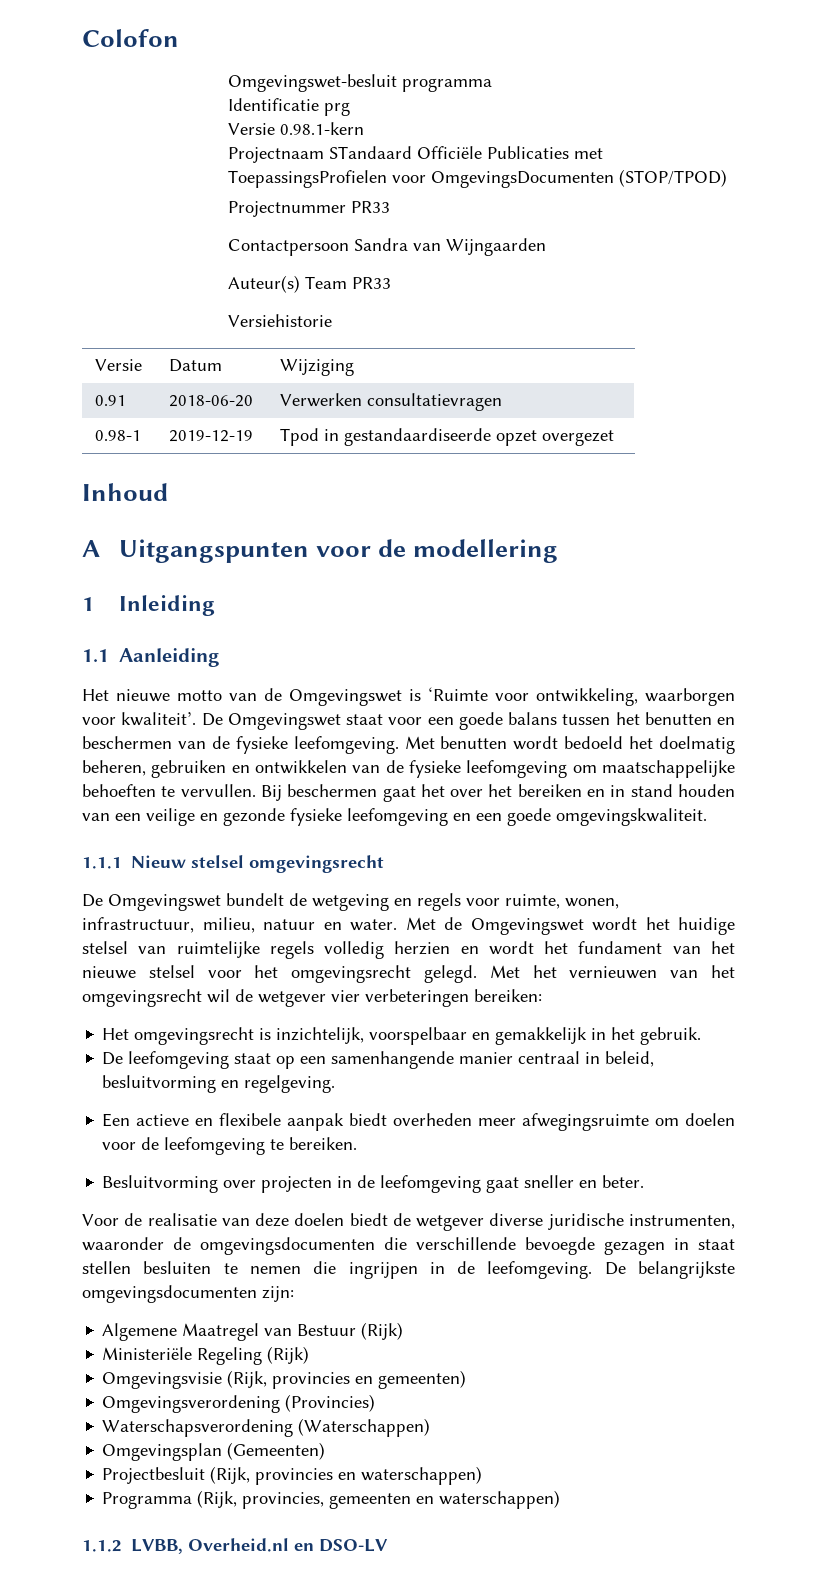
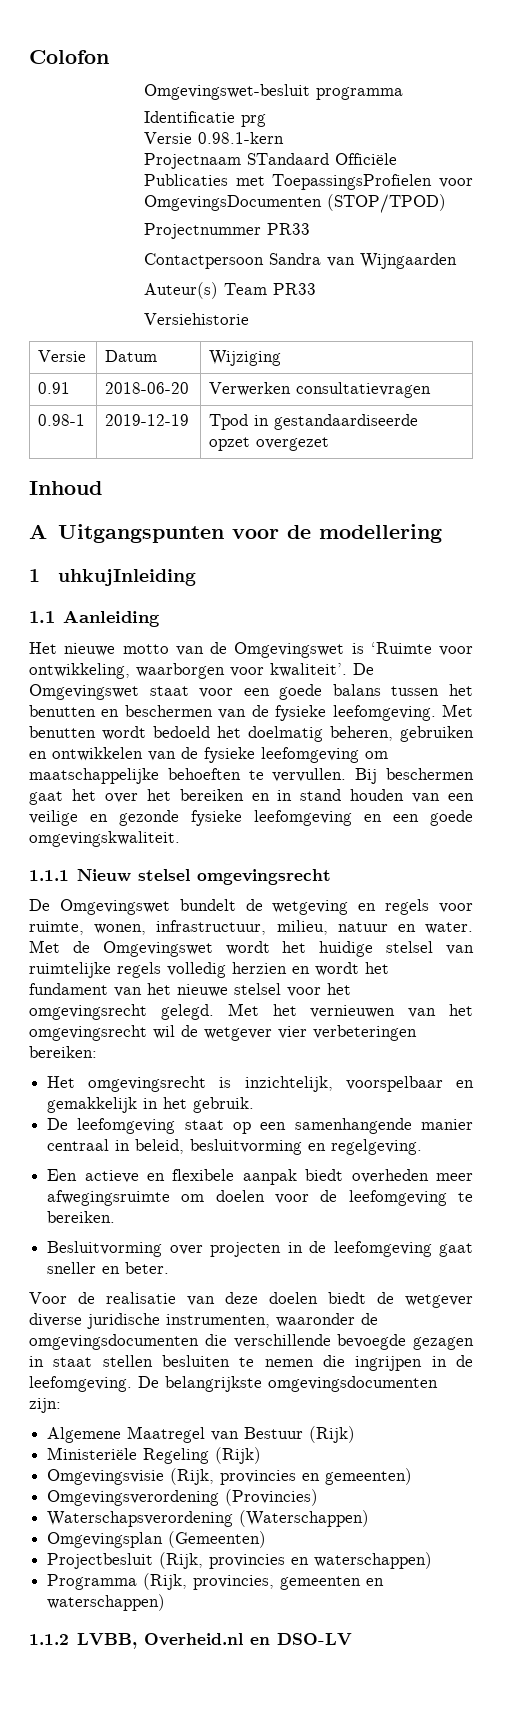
- 1 Inleiding
+ 1 uhkujInleiding

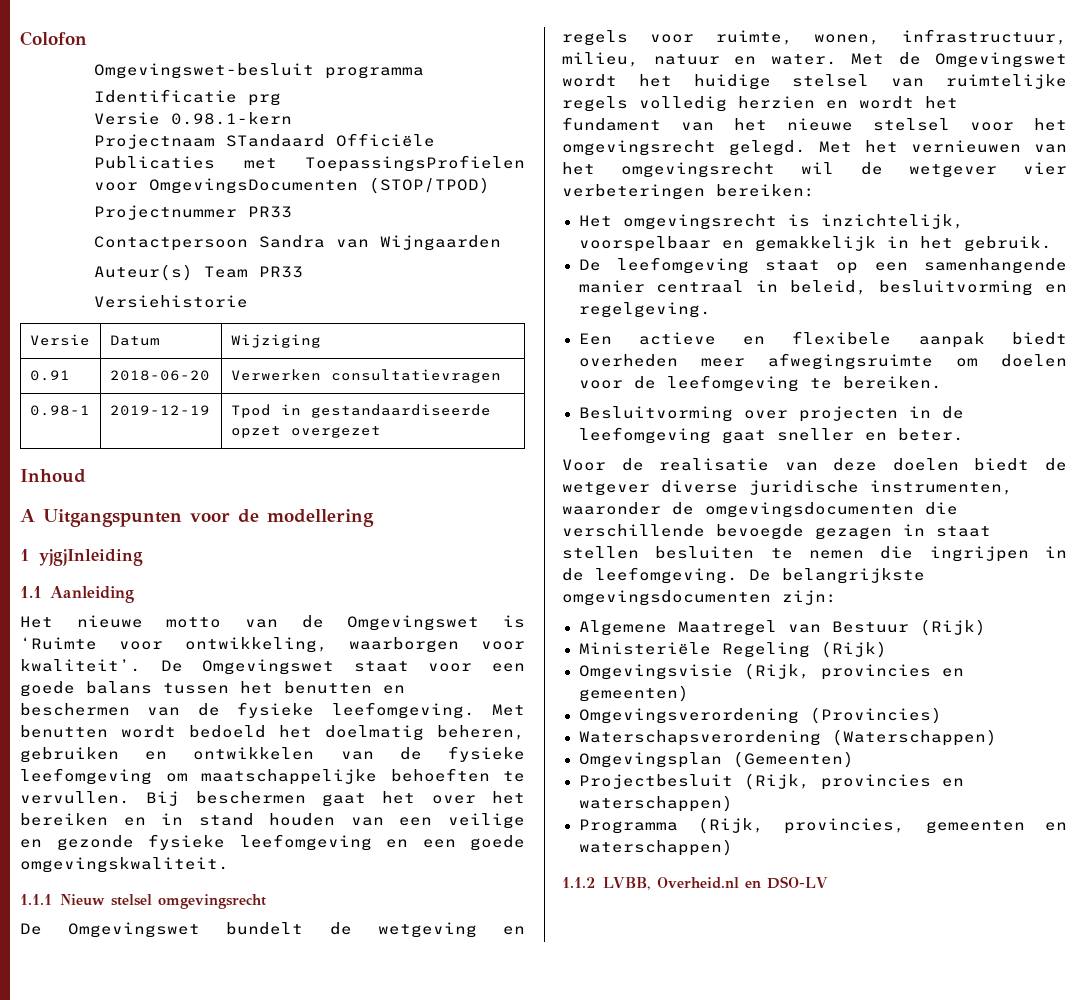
- 1 uhkujInleiding
+ 1 yjgjInleiding

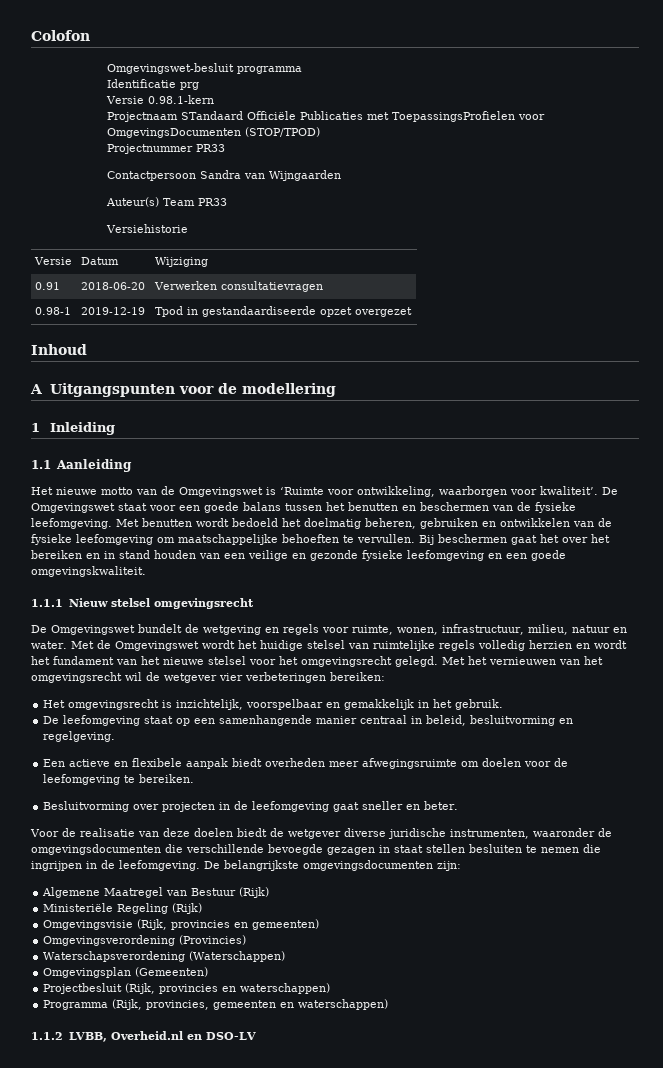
- 1 yjgjInleiding
+ 1 Inleiding

